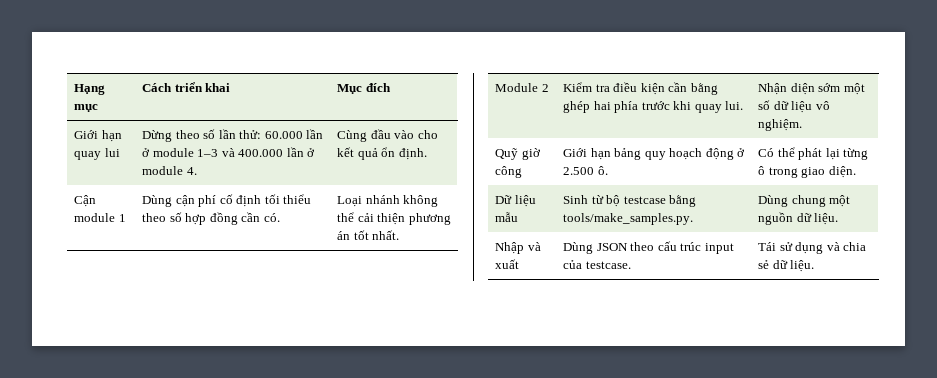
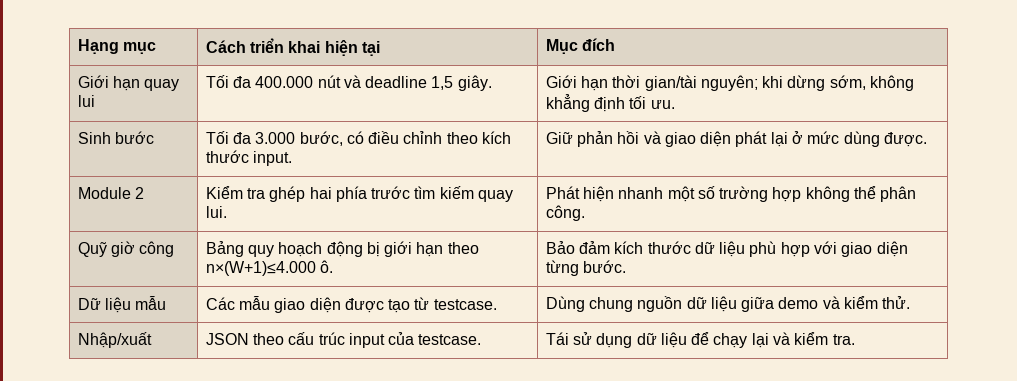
- Hạng mục | Cách triển khai | Mục đích
+ Hạng mục | Cách triển khai hiện tại | Mục đích
- Giới hạn quay lui | Dừng theo số lần thử: 60.000 lần ở module 1–3 và 400.000 lần ở module 4. | Cùng đầu vào cho kết quả ổn định.
- Cận module 1 | Dùng cận phí cố định tối thiểu theo số hợp đồng cần có. | Loại nhánh không thể cải thiện phương án tốt nhất.
+ Giới hạn quay lui | Tối đa 400.000 nút và deadline 1,5 giây. | Giới hạn thời gian/tài nguyên; khi dừng sớm, không khẳng định tối ưu.
+ Sinh bước | Tối đa 3.000 bước, có điều chỉnh theo kích thước input. | Giữ phản hồi và giao diện phát lại ở mức dùng được.
- Module 2 | Kiểm tra điều kiện cần bằng ghép hai phía trước khi quay lui. | Nhận diện sớm một số dữ liệu vô nghiệm.
- Quỹ giờ công | Giới hạn bảng quy hoạch động ở 2.500 ô. | Có thể phát lại từng ô trong giao diện.
- Dữ liệu mẫu | Sinh từ bộ testcase bằng tools/make_samples.py. | Dùng chung một nguồn dữ liệu.
- Nhập và xuất | Dùng JSON theo cấu trúc input của testcase. | Tái sử dụng và chia sẻ dữ liệu.
+ Module 2 | Kiểm tra ghép hai phía trước tìm kiếm quay lui. | Phát hiện nhanh một số trường hợp không thể phân công.
+ Quỹ giờ công | Bảng quy hoạch động bị giới hạn theo n×(W+1)≤4.000 ô. | Bảo đảm kích thước dữ liệu phù hợp với giao diện từng bước.
+ Dữ liệu mẫu | Các mẫu giao diện được tạo từ testcase. | Dùng chung nguồn dữ liệu giữa demo và kiểm thử.
+ Nhập/xuất | JSON theo cấu trúc input của testcase. | Tái sử dụng dữ liệu để chạy lại và kiểm tra.

